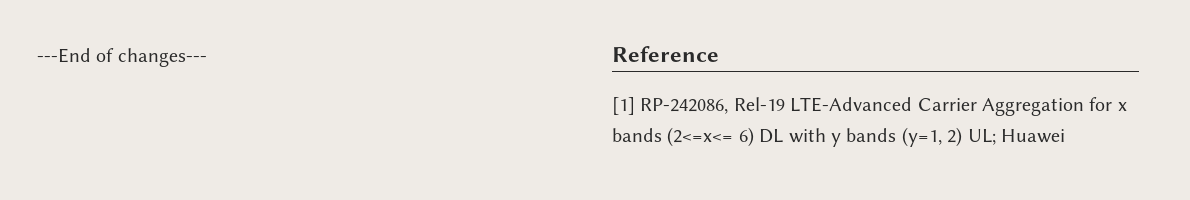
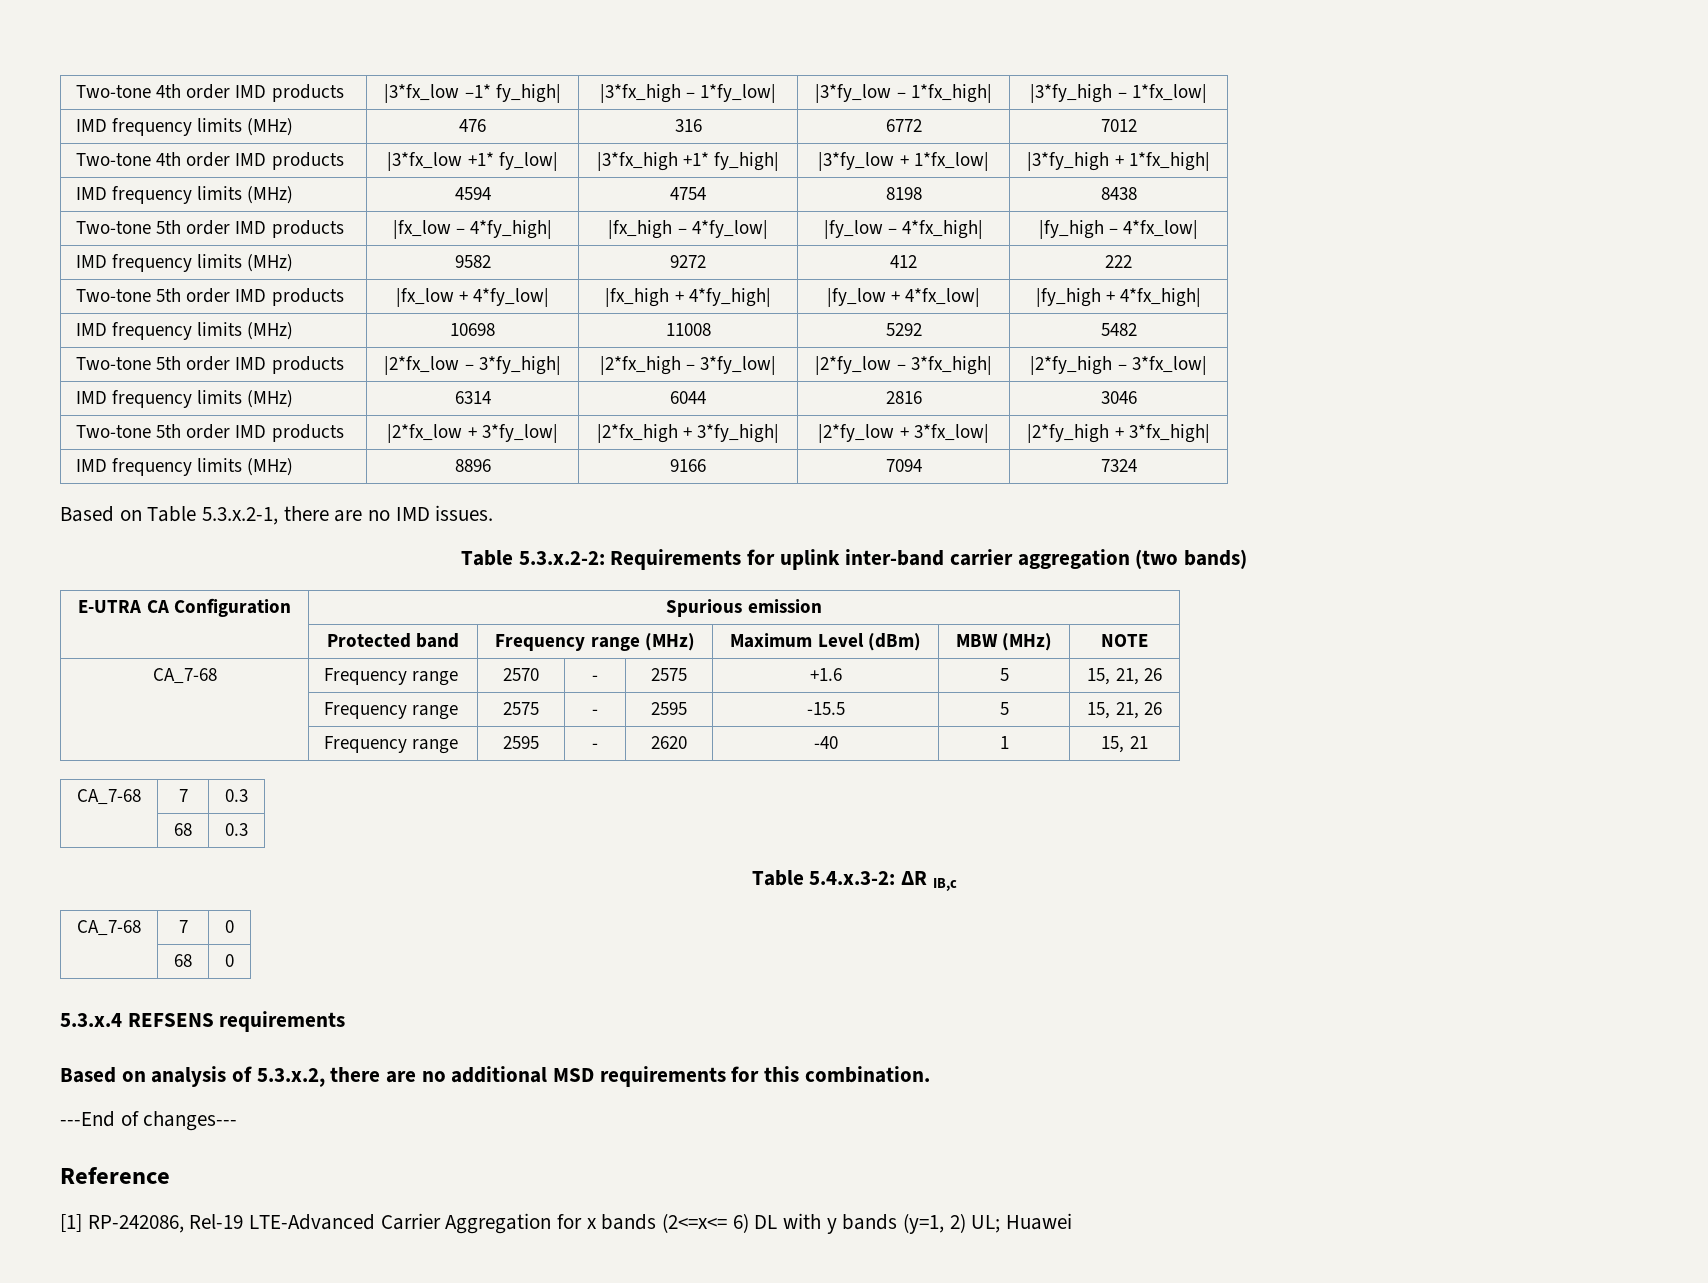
+ Two-tone 4th order IMD products | |3*fx_low –1* fy_high| | |3*fx_high – 1*fy_low| | |3*fy_low – 1*fx_high| | |3*fy_high – 1*fx_low|
+ IMD frequency limits (MHz) | 476 | 316 | 6772 | 7012
+ Two-tone 4th order IMD products | |3*fx_low +1* fy_low| | |3*fx_high +1* fy_high| | |3*fy_low + 1*fx_low| | |3*fy_high + 1*fx_high|
+ IMD frequency limits (MHz) | 4594 | 4754 | 8198 | 8438
+ Two-tone 5th order IMD products | |fx_low – 4*fy_high| | |fx_high – 4*fy_low| | |fy_low – 4*fx_high| | |fy_high – 4*fx_low|
+ IMD frequency limits (MHz) | 9582 | 9272 | 412 | 222
+ Two-tone 5th order IMD products | |fx_low + 4*fy_low| | |fx_high + 4*fy_high| | |fy_low + 4*fx_low| | |fy_high + 4*fx_high|
+ IMD frequency limits (MHz) | 10698 | 11008 | 5292 | 5482
+ Two-tone 5th order IMD products | |2*fx_low – 3*fy_high| | |2*fx_high – 3*fy_low| | |2*fy_low – 3*fx_high| | |2*fy_high – 3*fx_low|
+ IMD frequency limits (MHz) | 6314 | 6044 | 2816 | 3046
+ Two-tone 5th order IMD products | |2*fx_low + 3*fy_low| | |2*fx_high + 3*fy_high| | |2*fy_low + 3*fx_low| | |2*fy_high + 3*fx_high|
+ IMD frequency limits (MHz) | 8896 | 9166 | 7094 | 7324
+ Based on Table 5.3.x.2-1, there are no IMD issues.
+ Table 5.3.x.2-2: Requirements for uplink inter-band carrier aggregation (two bands)
+ E-UTRA CA Configuration | Spurious emission
+ | Protected band | Frequency range (MHz) | Maximum Level (dBm) | MBW (MHz) | NOTE
+ CA_7-68 | Frequency range | 2570 | - | 2575 | +1.6 | 5 | 15, 21, 26
+ | Frequency range | 2575 | - | 2595 | -15.5 | 5 | 15, 21, 26
+ | Frequency range | 2595 | - | 2620 | -40 | 1 | 15, 21
+ CA_7-68 | 7 | 0.3
+ | 68 | 0.3
+ Table 5.4.x.3-2: ΔR IB,c
+ CA_7-68 | 7 | 0
+ | 68 | 0
+ 5.3.x.4 REFSENS requirements
+ Based on analysis of 5.3.x.2, there are no additional MSD requirements for this combination.

